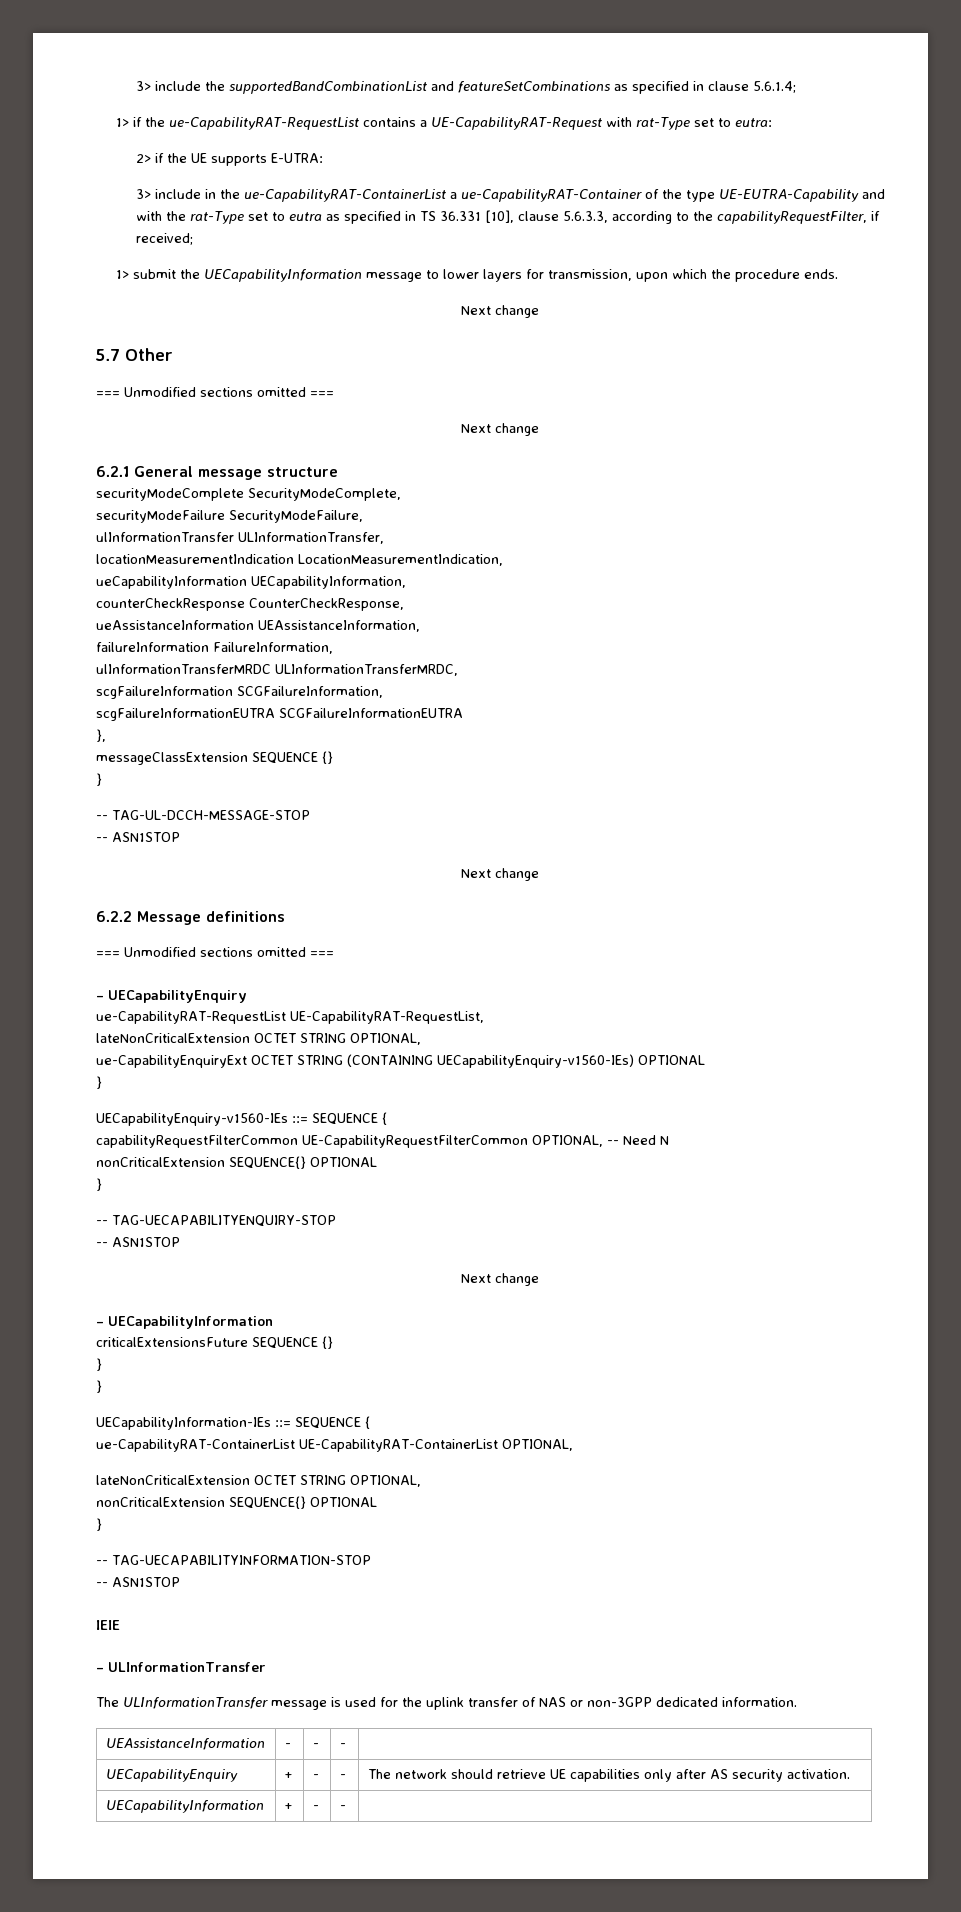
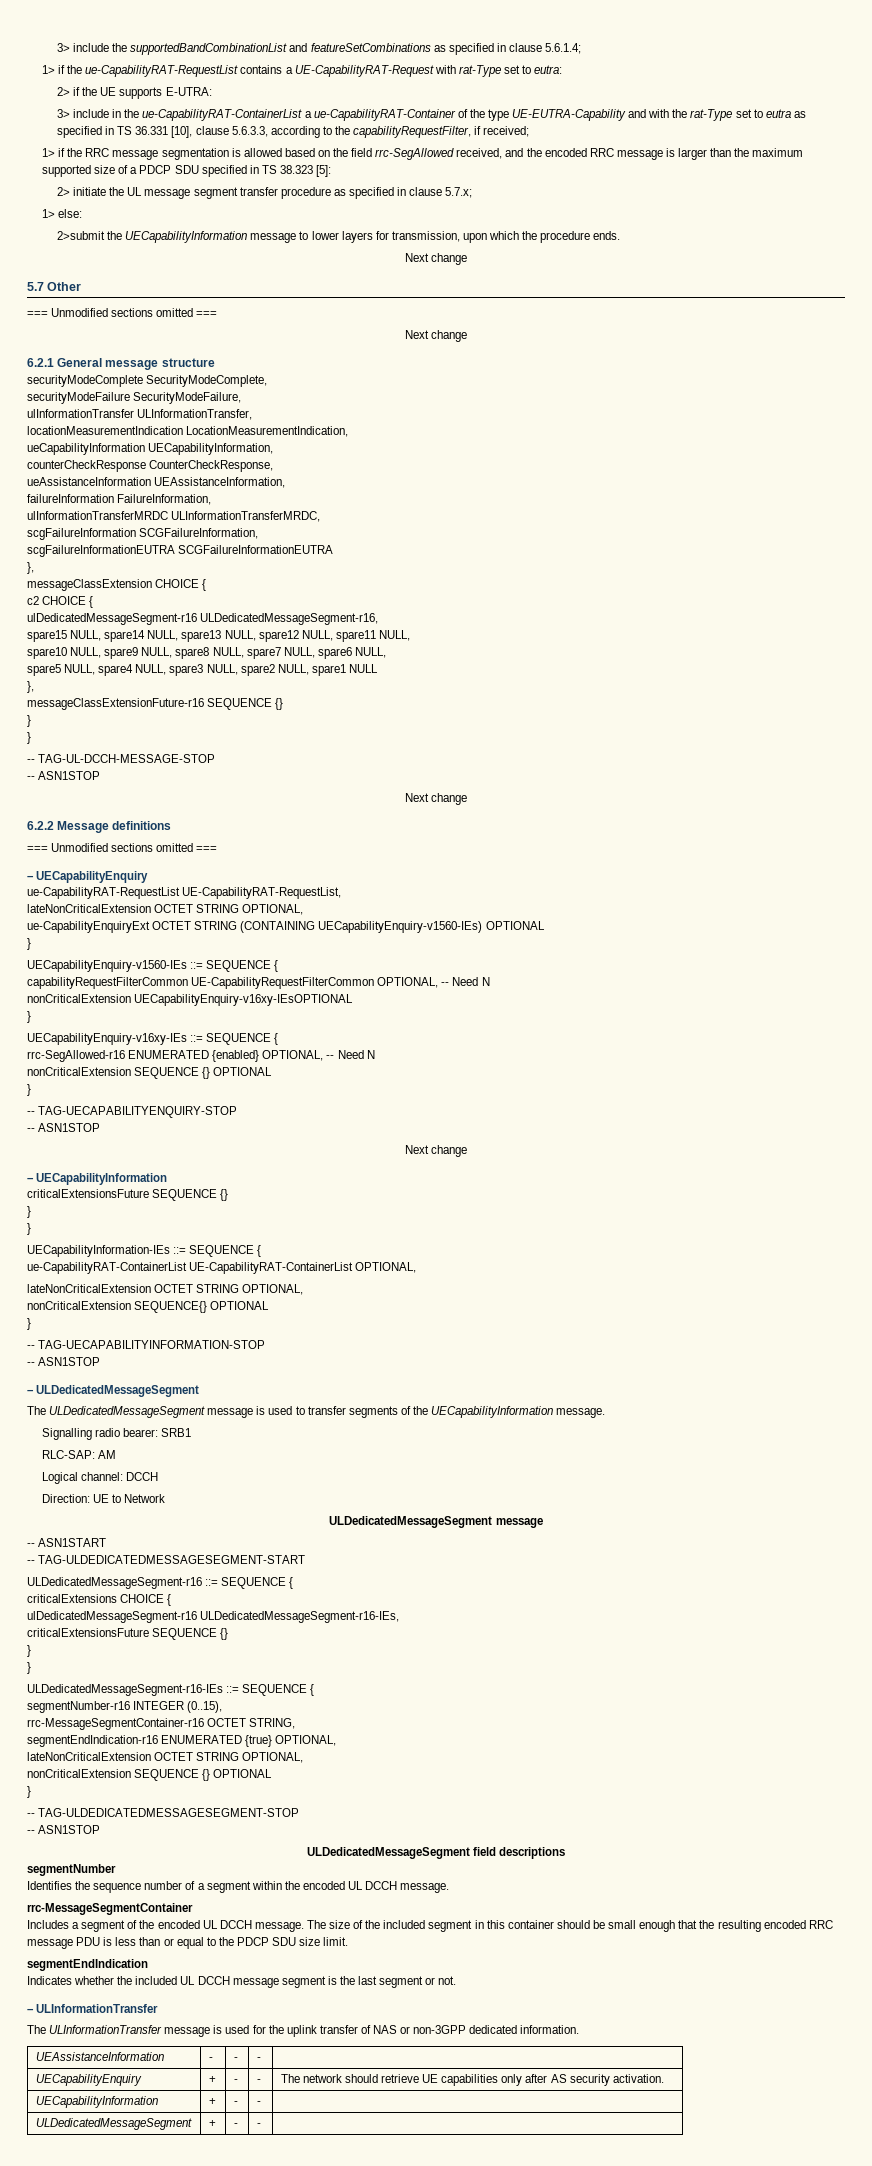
- 1> submit the UECapabilityInformation message to lower layers for transmission, upon which the procedure ends.
+ 1> if the RRC message segmentation is allowed based on the field rrc-SegAllowed received, and the encoded RRC message is larger than the maximum supported size of a PDCP SDU specified in TS 38.323 [5]:
+ 2> initiate the UL message segment transfer procedure as specified in clause 5.7.x;
+ 1> else:
+ 2>submit the UECapabilityInformation message to lower layers for transmission, upon which the procedure ends.
- messageClassExtension SEQUENCE {}
+ messageClassExtension CHOICE {
+ c2 CHOICE {
+ ulDedicatedMessageSegment-r16 ULDedicatedMessageSegment-r16,
+ spare15 NULL, spare14 NULL, spare13 NULL, spare12 NULL, spare11 NULL,
+ spare10 NULL, spare9 NULL, spare8 NULL, spare7 NULL, spare6 NULL,
+ spare5 NULL, spare4 NULL, spare3 NULL, spare2 NULL, spare1 NULL
+ },
+ messageClassExtensionFuture-r16 SEQUENCE {}
+ }
  capabilityRequestFilterCommon UE-CapabilityRequestFilterCommon OPTIONAL, -- Need N
- nonCriticalExtension SEQUENCE{} OPTIONAL
+ nonCriticalExtension UECapabilityEnquiry-v16xy-IEsOPTIONAL
+ }
+ UECapabilityEnquiry-v16xy-IEs ::= SEQUENCE {
+ rrc-SegAllowed-r16 ENUMERATED {enabled} OPTIONAL, -- Need N
+ nonCriticalExtension SEQUENCE {} OPTIONAL
- IEIE
+ – ULDedicatedMessageSegment
+ The ULDedicatedMessageSegment message is used to transfer segments of the UECapabilityInformation message.
+ Signalling radio bearer: SRB1
+ RLC-SAP: AM
+ Logical channel: DCCH
+ Direction: UE to Network
+ ULDedicatedMessageSegment message
+ -- ASN1START
+ -- TAG-ULDEDICATEDMESSAGESEGMENT-START
+ ULDedicatedMessageSegment-r16 ::= SEQUENCE {
+ criticalExtensions CHOICE {
+ ulDedicatedMessageSegment-r16 ULDedicatedMessageSegment-r16-IEs,
+ criticalExtensionsFuture SEQUENCE {}
+ }
+ }
+ ULDedicatedMessageSegment-r16-IEs ::= SEQUENCE {
+ segmentNumber-r16 INTEGER (0..15),
+ rrc-MessageSegmentContainer-r16 OCTET STRING,
+ segmentEndIndication-r16 ENUMERATED {true} OPTIONAL,
+ lateNonCriticalExtension OCTET STRING OPTIONAL,
+ nonCriticalExtension SEQUENCE {} OPTIONAL
+ }
+ -- TAG-ULDEDICATEDMESSAGESEGMENT-STOP
+ -- ASN1STOP
+ ULDedicatedMessageSegment field descriptions
+ segmentNumber
+ Identifies the sequence number of a segment within the encoded UL DCCH message.
+ rrc-MessageSegmentContainer
+ Includes a segment of the encoded UL DCCH message. The size of the included segment in this container should be small enough that the resulting encoded RRC message PDU is less than or equal to the PDCP SDU size limit.
+ segmentEndIndication
+ Indicates whether the included UL DCCH message segment is the last segment or not.
+ ULDedicatedMessageSegment | + | - | - |

